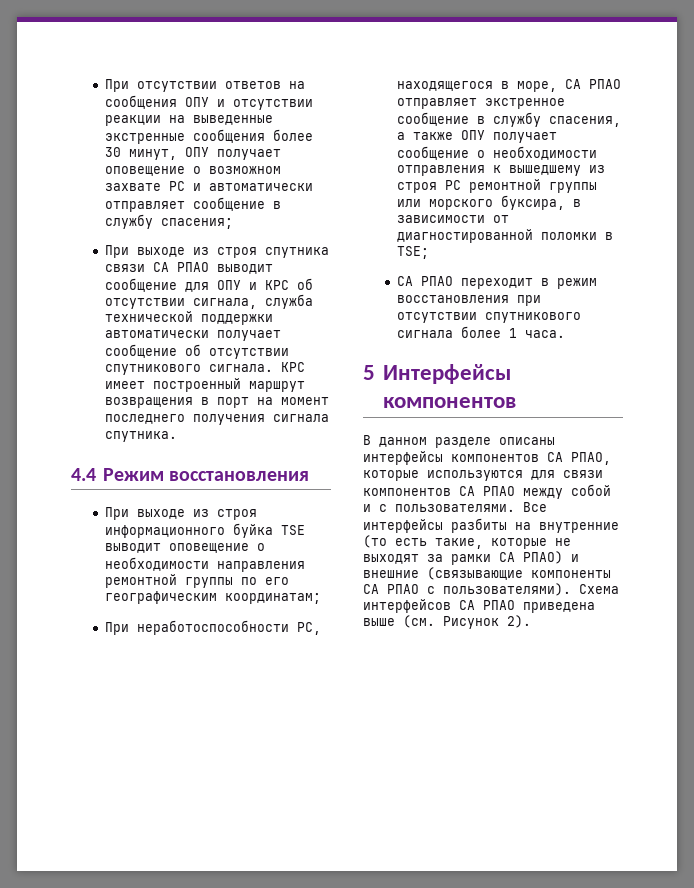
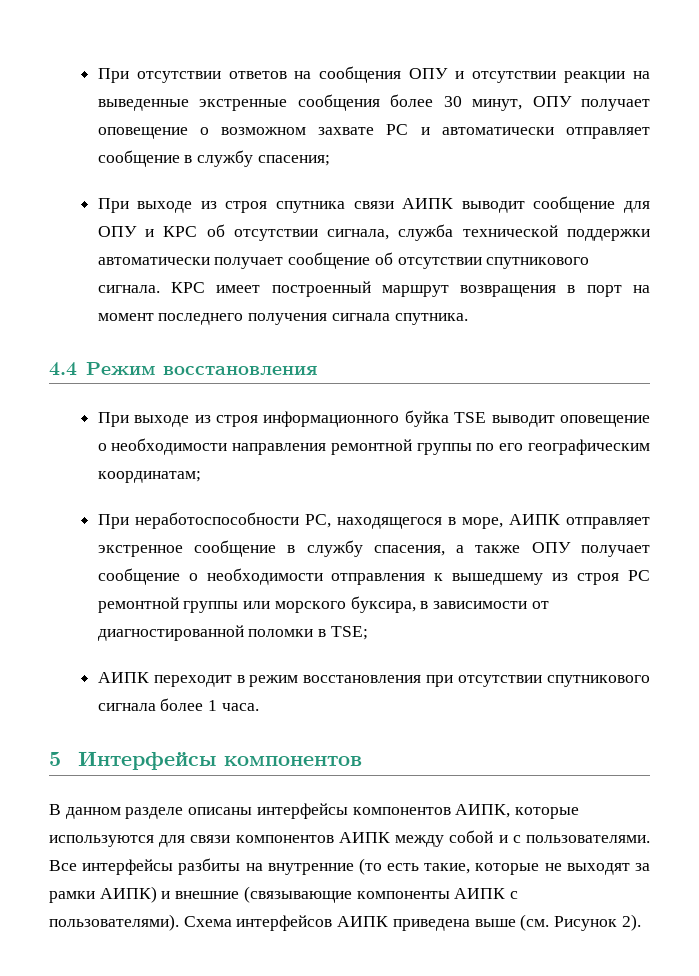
- При выходе из строя спутника связи СА РПАО выводит сообщение для ОПУ и КРС об отсутствии сигнала, служба технической поддержки автоматически получает сообщение об отсутствии спутникового сигнала.
+ При выходе из строя спутника связи АИПК выводит сообщение для ОПУ и КРС об отсутствии сигнала, служба технической поддержки автоматически получает сообщение об отсутствии спутникового сигнала.
- При неработоспособности РС, находящегося в море, СА РПАО отправляет экстренное сообщение в службу спасения, а также ОПУ получает сообщение о необходимости отправления к вышедшему из строя РС ремонтной группы или морского буксира, в зависимости от диагностированной поломки в TSE;
+ При неработоспособности РС, находящегося в море, АИПК отправляет экстренное сообщение в службу спасения, а также ОПУ получает сообщение о необходимости отправления к вышедшему из строя РС ремонтной группы или морского буксира, в зависимости от диагностированной поломки в TSE;
- СА РПАО переходит в режим восстановления при отсутствии спутникового сигнала более 1 часа.
+ АИПК переходит в режим восстановления при отсутствии спутникового сигнала более 1 часа.
- В данном разделе описаны интерфейсы компонентов СА РПАО, которые используются для связи компонентов СА РПАО между собой и с пользователями.
+ В данном разделе описаны интерфейсы компонентов АИПК, которые используются для связи компонентов АИПК между собой и с пользователями.
- Все интерфейсы разбиты на внутренние (то есть такие, которые не выходят за рамки СА РПАО) и внешние (связывающие компоненты СА РПАО с пользователями).
+ Все интерфейсы разбиты на внутренние (то есть такие, которые не выходят за рамки АИПК) и внешние (связывающие компоненты АИПК с пользователями).
- Схема интерфейсов СА РПАО приведена выше (см. Рисунок 2).
+ Схема интерфейсов АИПК приведена выше (см. Рисунок 2).

